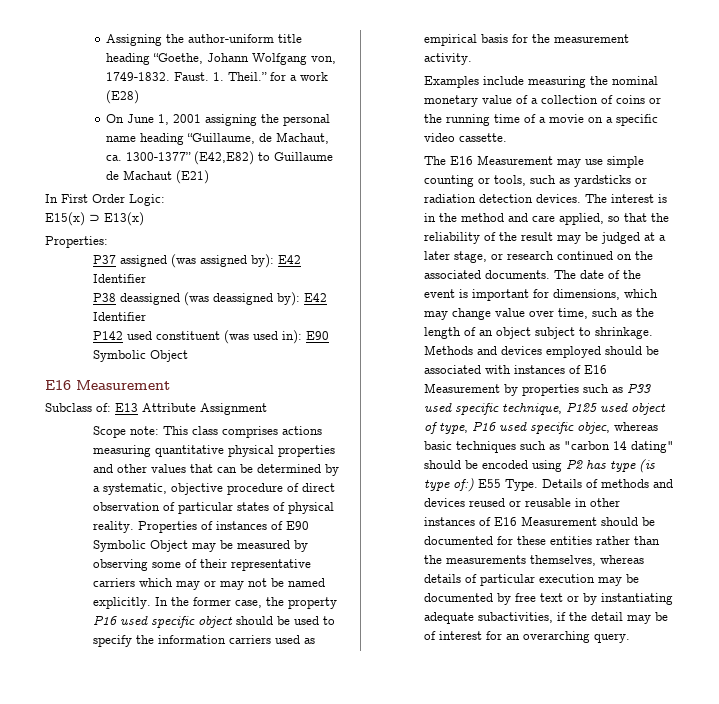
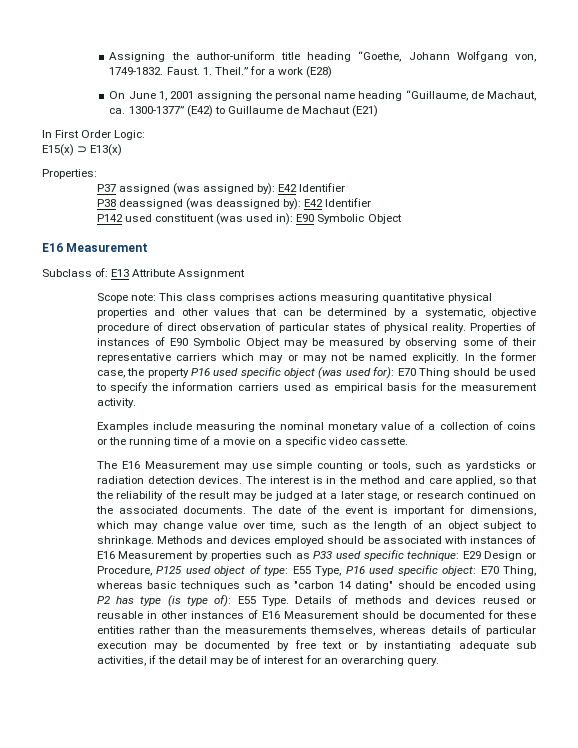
- On June 1, 2001 assigning the personal name heading “Guillaume, de Machaut, ca. 1300-1377” (E42,E82) to Guillaume de Machaut (E21)
+ On June 1, 2001 assigning the personal name heading “Guillaume, de Machaut, ca. 1300-1377” (E42) to Guillaume de Machaut (E21)
- In the former case, the property P16 used specific object should be used to specify the information carriers used as empirical basis for the measurement activity.
+ In the former case, the property P16 used specific object (was used for): E70 Thing should be used to specify the information carriers used as empirical basis for the measurement activity.
- Methods and devices employed should be associated with instances of E16 Measurement by properties such as P33 used specific technique, P125 used object of type, P16 used specific objec, whereas basic techniques such as "carbon 14 dating" should be encoded using P2 has type (is type of:) E55 Type.
+ Methods and devices employed should be associated with instances of E16 Measurement by properties such as P33 used specific technique: E29 Design or Procedure, P125 used object of type: E55 Type, P16 used specific object: E70 Thing, whereas basic techniques such as "carbon 14 dating" should be encoded using P2 has type (is type of): E55 Type.
- Details of methods and devices reused or reusable in other instances of E16 Measurement should be documented for these entities rather than the measurements themselves, whereas details of particular execution may be documented by free text or by instantiating adequate subactivities, if the detail may be of interest for an overarching query.
+ Details of methods and devices reused or reusable in other instances of E16 Measurement should be documented for these entities rather than the measurements themselves, whereas details of particular execution may be documented by free text or by instantiating adequate sub activities, if the detail may be of interest for an overarching query.

